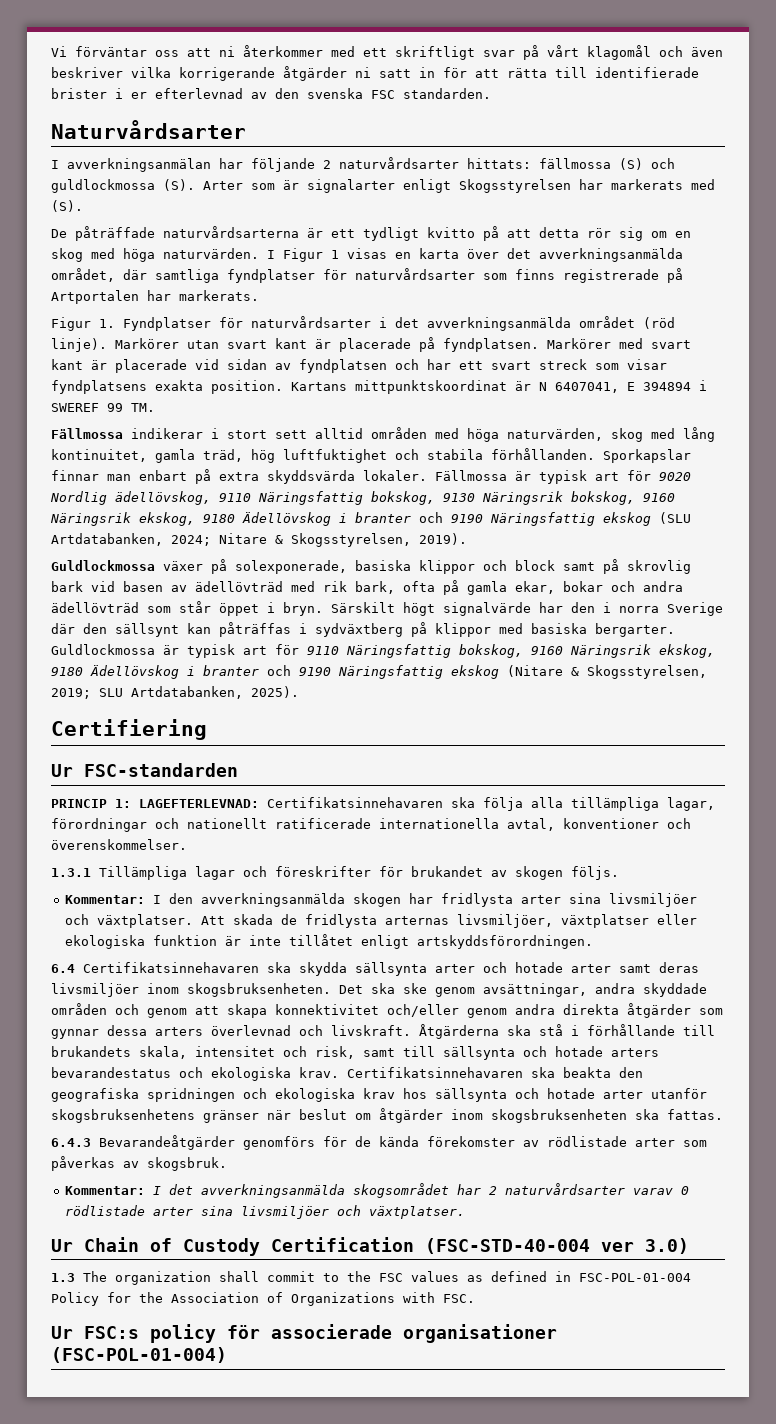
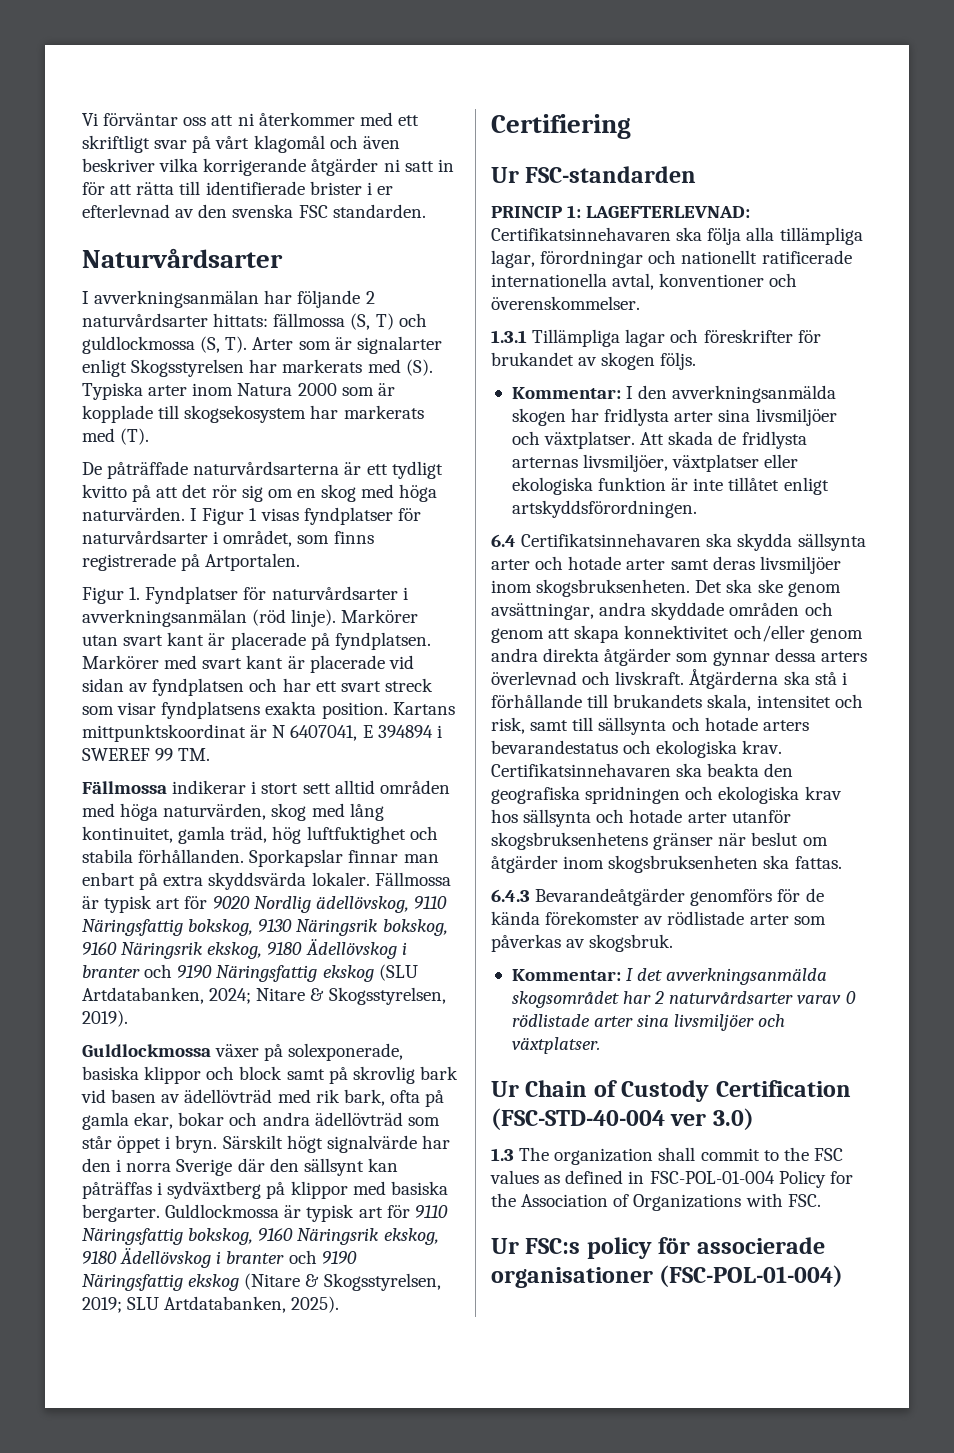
- I avverkningsanmälan har följande 2 naturvårdsarter hittats: fällmossa (S) och guldlockmossa (S). Arter som är signalarter enligt Skogsstyrelsen har markerats med (S).
+ I avverkningsanmälan har följande 2 naturvårdsarter hittats: fällmossa (S, T) och guldlockmossa (S, T). Arter som är signalarter enligt Skogsstyrelsen har markerats med (S). Typiska arter inom Natura 2000 som är kopplade till skogsekosystem har markerats med (T).
- De påträffade naturvårdsarterna är ett tydligt kvitto på att detta rör sig om en skog med höga naturvärden.
+ De påträffade naturvårdsarterna är ett tydligt kvitto på att det rör sig om en skog med höga naturvärden.
- I Figur 1 visas en karta över det avverkningsanmälda området, där samtliga fyndplatser för naturvårdsarter som finns registrerade på Artportalen har markerats.
+ I Figur 1 visas fyndplatser för naturvårdsarter i området, som finns registrerade på Artportalen.
- Figur 1. Fyndplatser för naturvårdsarter i det avverkningsanmälda området (röd linje).
+ Figur 1. Fyndplatser för naturvårdsarter i avverkningsanmälan (röd linje).

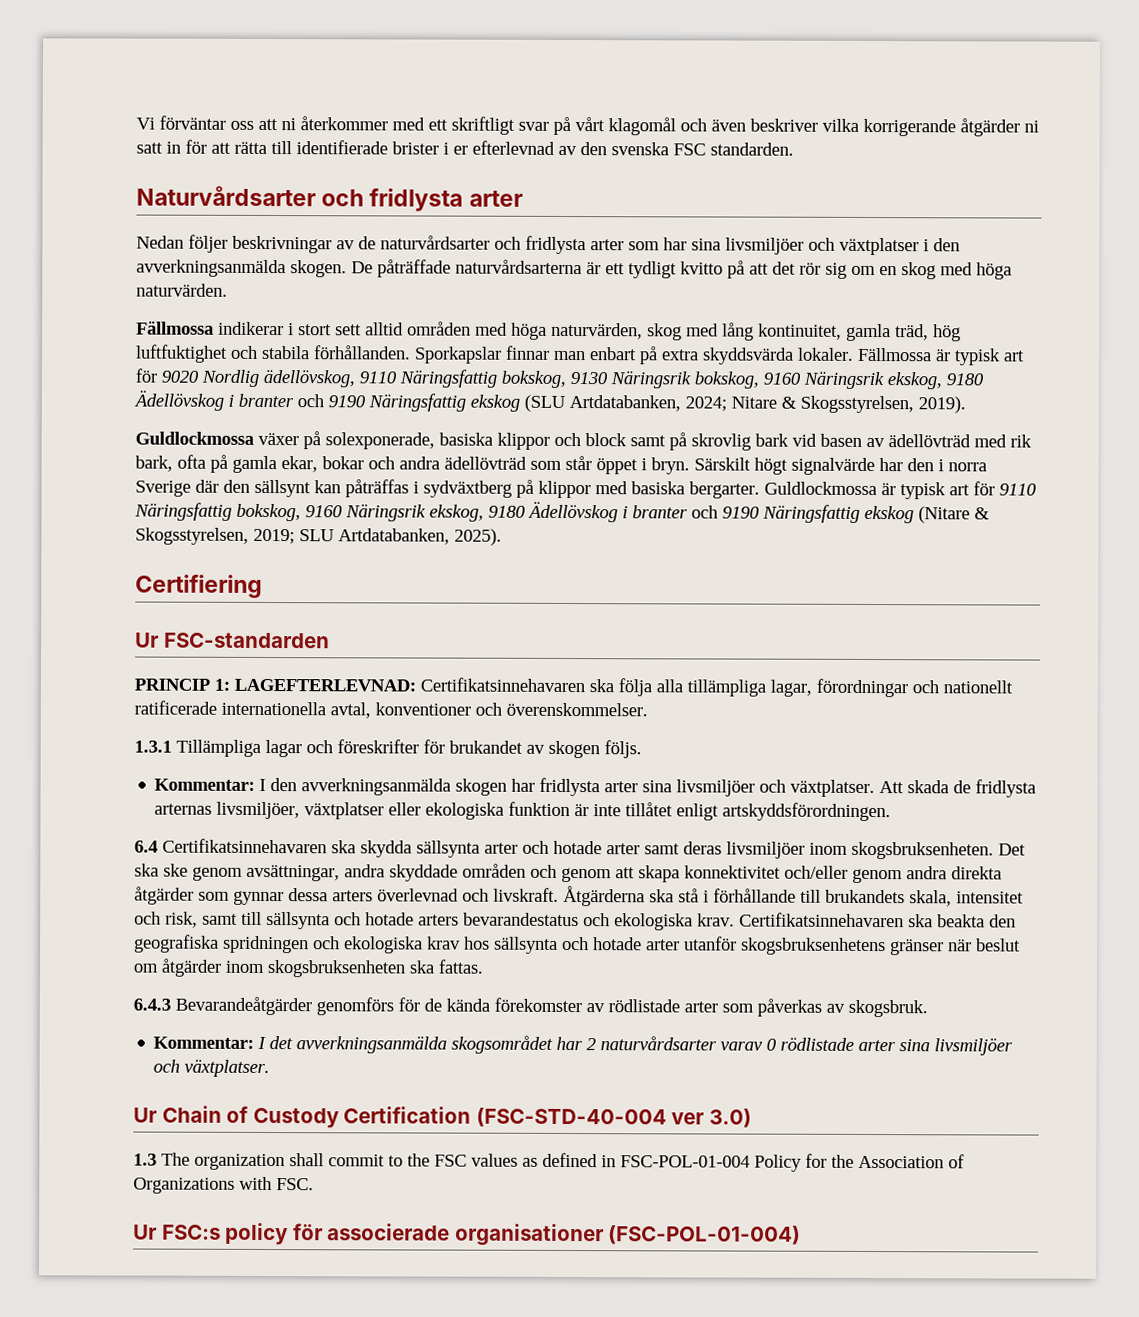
- Naturvårdsarter
- I avverkningsanmälan har följande 2 naturvårdsarter hittats: fällmossa (S, T) och guldlockmossa (S, T). Arter som är signalarter enligt Skogsstyrelsen har markerats med (S). Typiska arter inom Natura 2000 som är kopplade till skogsekosystem har markerats med (T).
- De påträffade naturvårdsarterna är ett tydligt kvitto på att det rör sig om en skog med höga naturvärden. I Figur 1 visas fyndplatser för naturvårdsarter i området, som finns registrerade på Artportalen.
- Figur 1. Fyndplatser för naturvårdsarter i avverkningsanmälan (röd linje). Markörer utan svart kant är placerade på fyndplatsen. Markörer med svart kant är placerade vid sidan av fyndplatsen och har ett svart streck som visar fyndplatsens exakta position. Kartans mittpunktskoordinat är N 6407041, E 394894 i SWEREF 99 TM.
+ Naturvårdsarter och fridlysta arter
+ Nedan följer beskrivningar av de naturvårdsarter och fridlysta arter som har sina livsmiljöer och växtplatser i den avverkningsanmälda skogen. De påträffade naturvårdsarterna är ett tydligt kvitto på att det rör sig om en skog med höga naturvärden.

